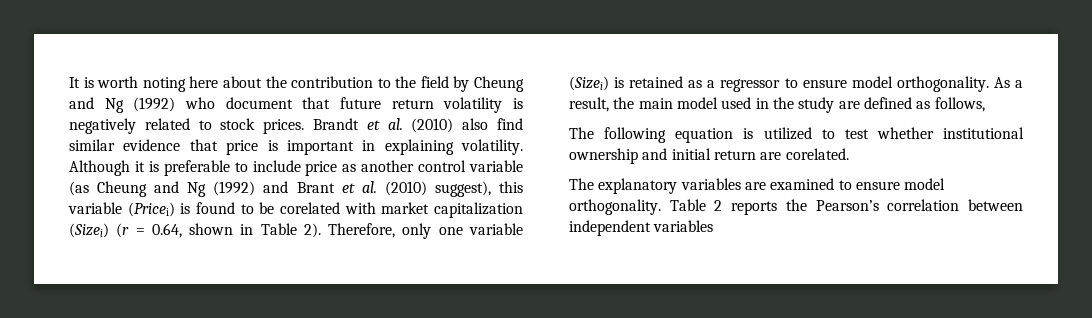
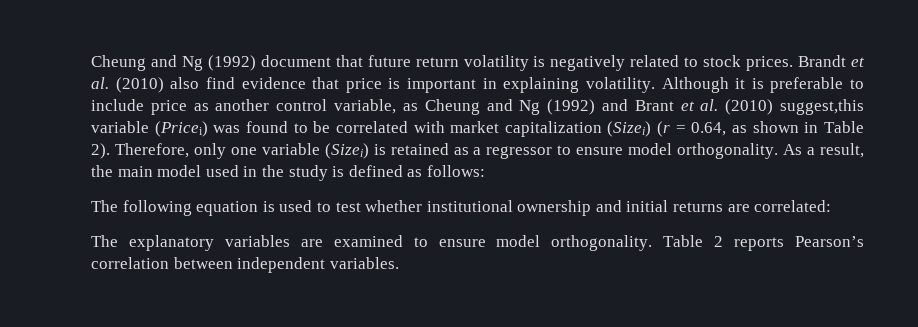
- It is worth noting here about the contribution to the field by Cheung and Ng (1992) who document that future return volatility is negatively related to stock prices.
+ Cheung and Ng (1992) document that future return volatility is negatively related to stock prices.
- Brandt et al. (2010) also find similar evidence that price is important in explaining volatility.
+ Brandt et al. (2010) also find evidence that price is important in explaining volatility.
- Although it is preferable to include price as another control variable (as Cheung and Ng (1992) and Brant et al. (2010) suggest), this variable (Pricei) is found to be corelated with market capitalization (Sizei) (r = 0.64, shown in Table 2).
+ Although it is preferable to include price as another control variable, as Cheung and Ng (1992) and Brant et al. (2010) suggest,this variable (Pricei) was found to be correlated with market capitalization (Sizei) (r = 0.64, as shown in Table 2).
- As a result, the main model used in the study are defined as follows,
+ As a result, the main model used in the study is defined as follows:
- The following equation is utilized to test whether institutional ownership and initial return are corelated.
+ The following equation is used to test whether institutional ownership and initial returns are correlated:
- Table 2 reports the Pearson’s correlation between independent variables
+ Table 2 reports Pearson’s correlation between independent variables.

